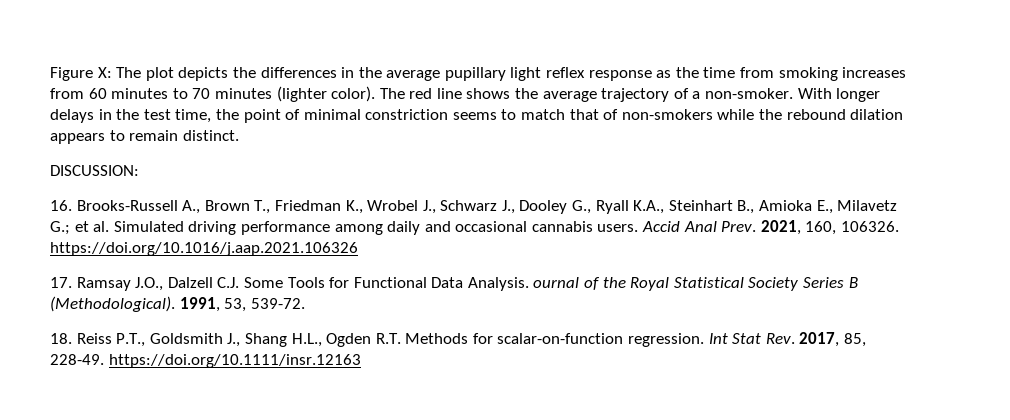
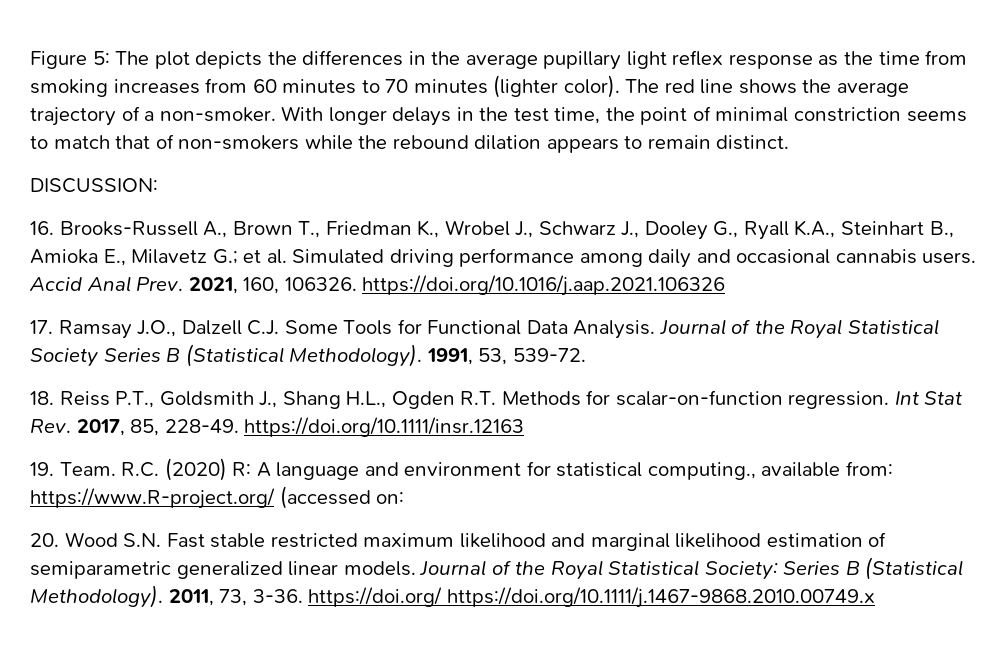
- Figure X: The plot depicts the differences in the average pupillary light reflex response as the time from smoking increases from 60 minutes to 70 minutes (lighter color).
+ Figure 5: The plot depicts the differences in the average pupillary light reflex response as the time from smoking increases from 60 minutes to 70 minutes (lighter color).
- 17. Ramsay J.O., Dalzell C.J. Some Tools for Functional Data Analysis. ournal of the Royal Statistical Society Series B (Methodological).
+ 17. Ramsay J.O., Dalzell C.J. Some Tools for Functional Data Analysis. Journal of the Royal Statistical Society Series B (Statistical Methodology).
+ 19. Team. R.C. (2020) R: A language and environment for statistical computing., available from: https://www.R-project.org/ (accessed on:
+ 20. Wood S.N. Fast stable restricted maximum likelihood and marginal likelihood estimation of semiparametric generalized linear models. Journal of the Royal Statistical Society: Series B (Statistical Methodology). 2011, 73, 3-36. https://doi.org/ https://doi.org/10.1111/j.1467-9868.2010.00749.x

